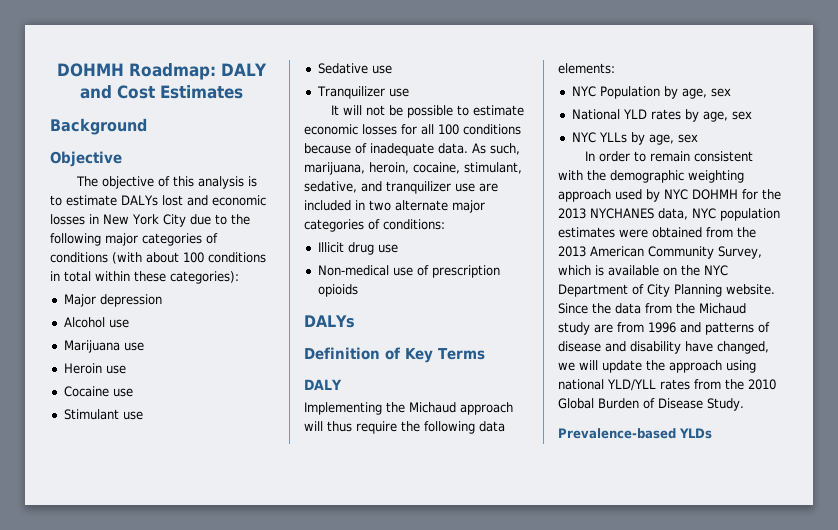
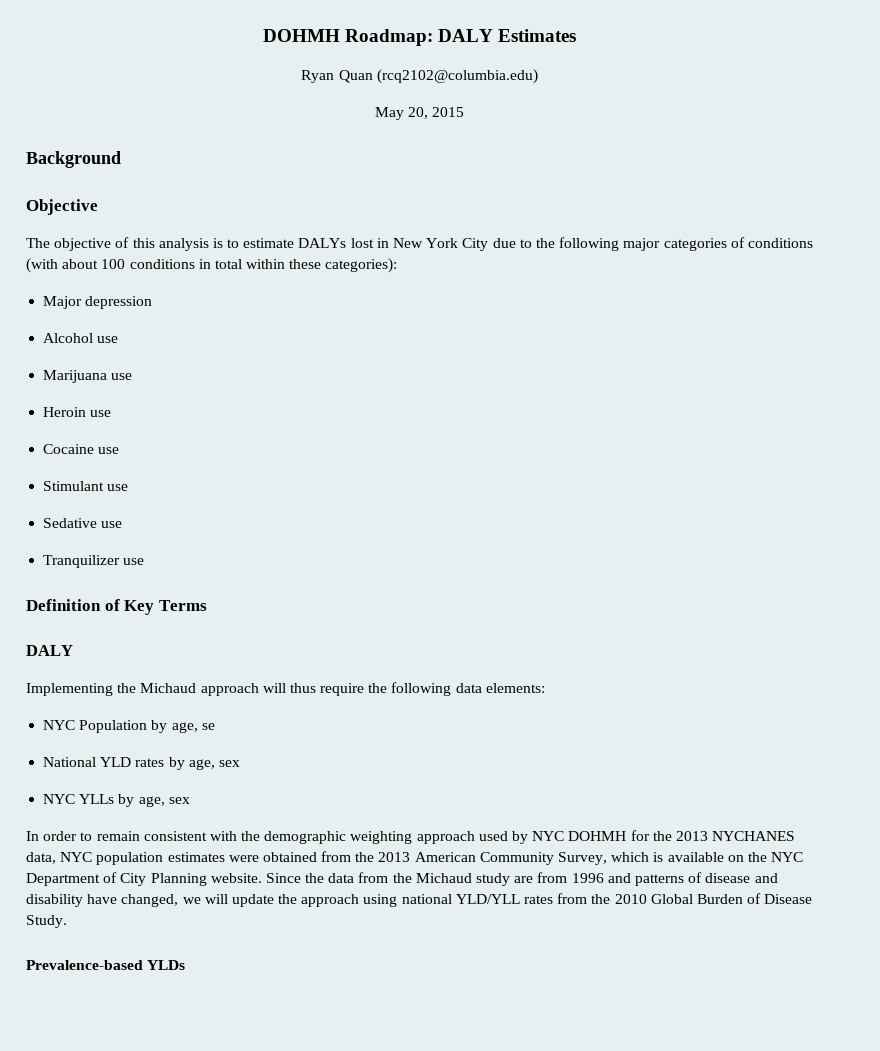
- DOHMH Roadmap: DALY and Cost Estimates
+ DOHMH Roadmap: DALY Estimates
+ Ryan Quan (rcq2102@columbia.edu)
+ May 20, 2015
- The objective of this analysis is to estimate DALYs lost and economic losses in New York City due to the following major categories of conditions (with about 100 conditions in total within these categories):
+ The objective of this analysis is to estimate DALYs lost in New York City due to the following major categories of conditions (with about 100 conditions in total within these categories):
- It will not be possible to estimate economic losses for all 100 conditions because of inadequate data. As such, marijuana, heroin, cocaine, stimulant, sedative, and tranquilizer use are included in two alternate major categories of conditions:
- Illicit drug use
- Non-medical use of prescription opioids
- DALYs
- NYC Population by age, sex
+ NYC Population by age, se

